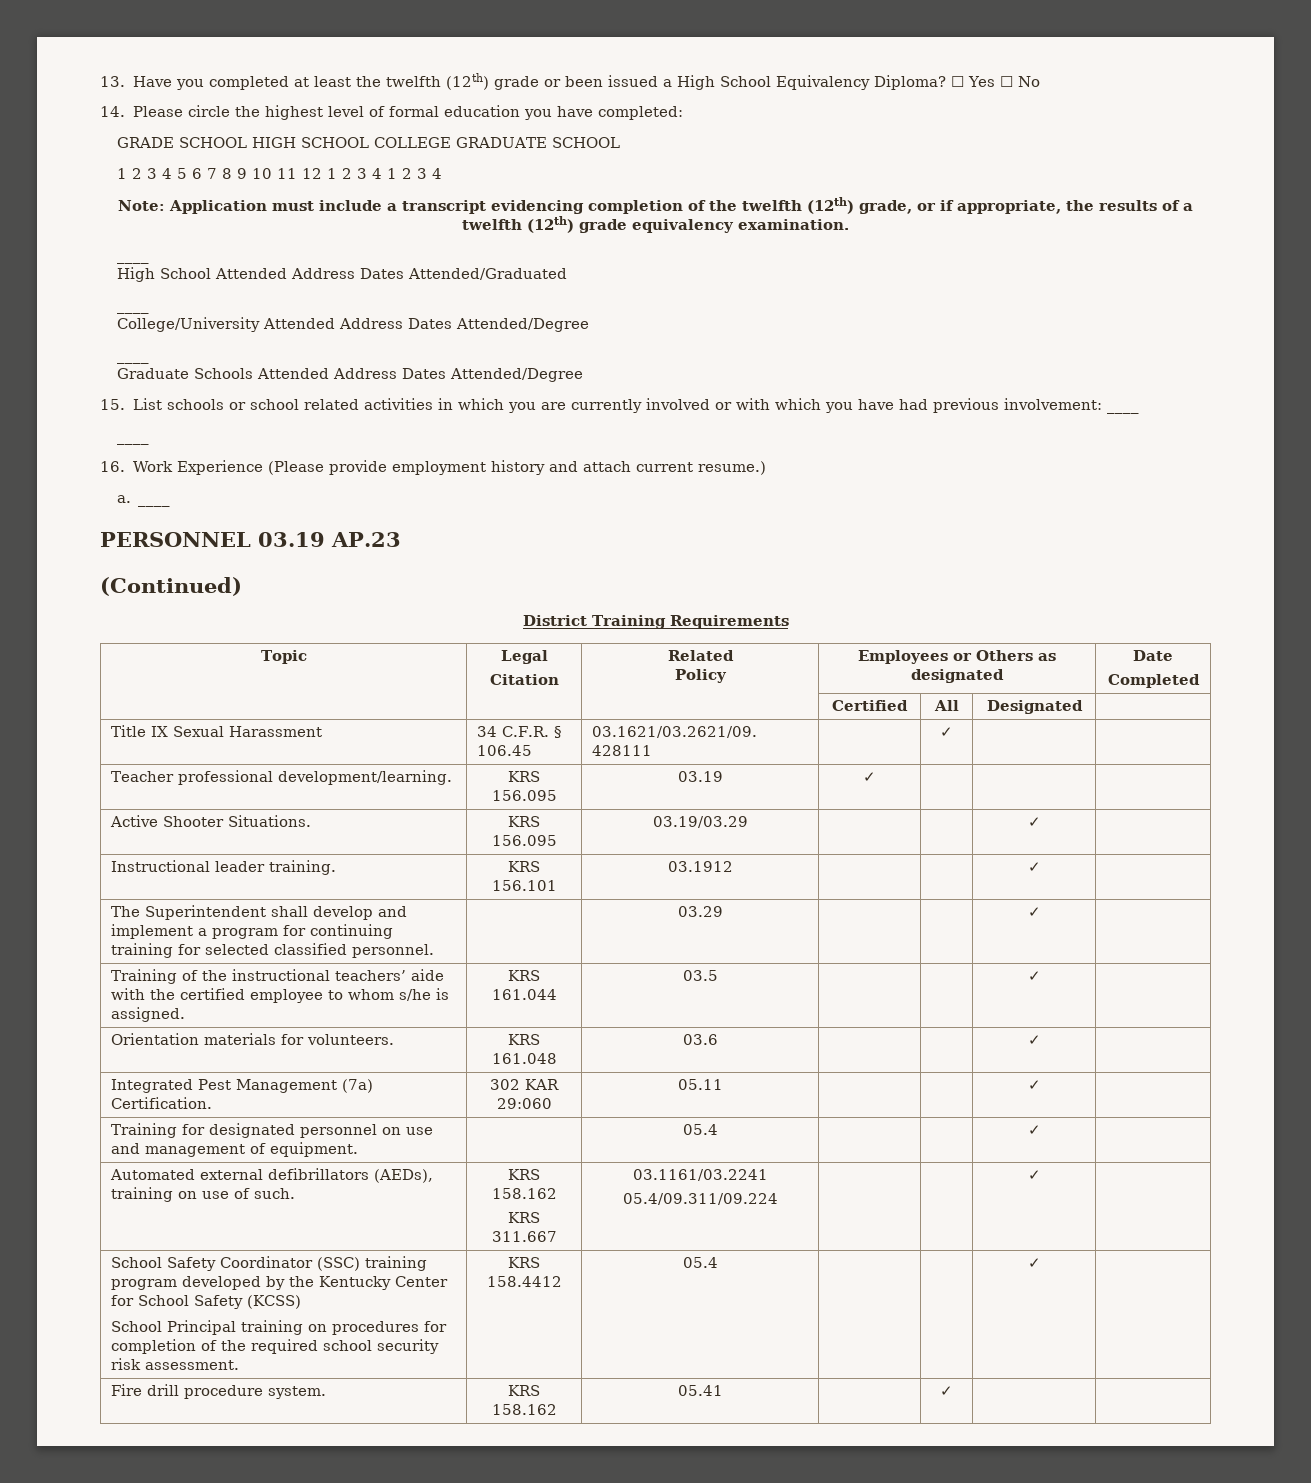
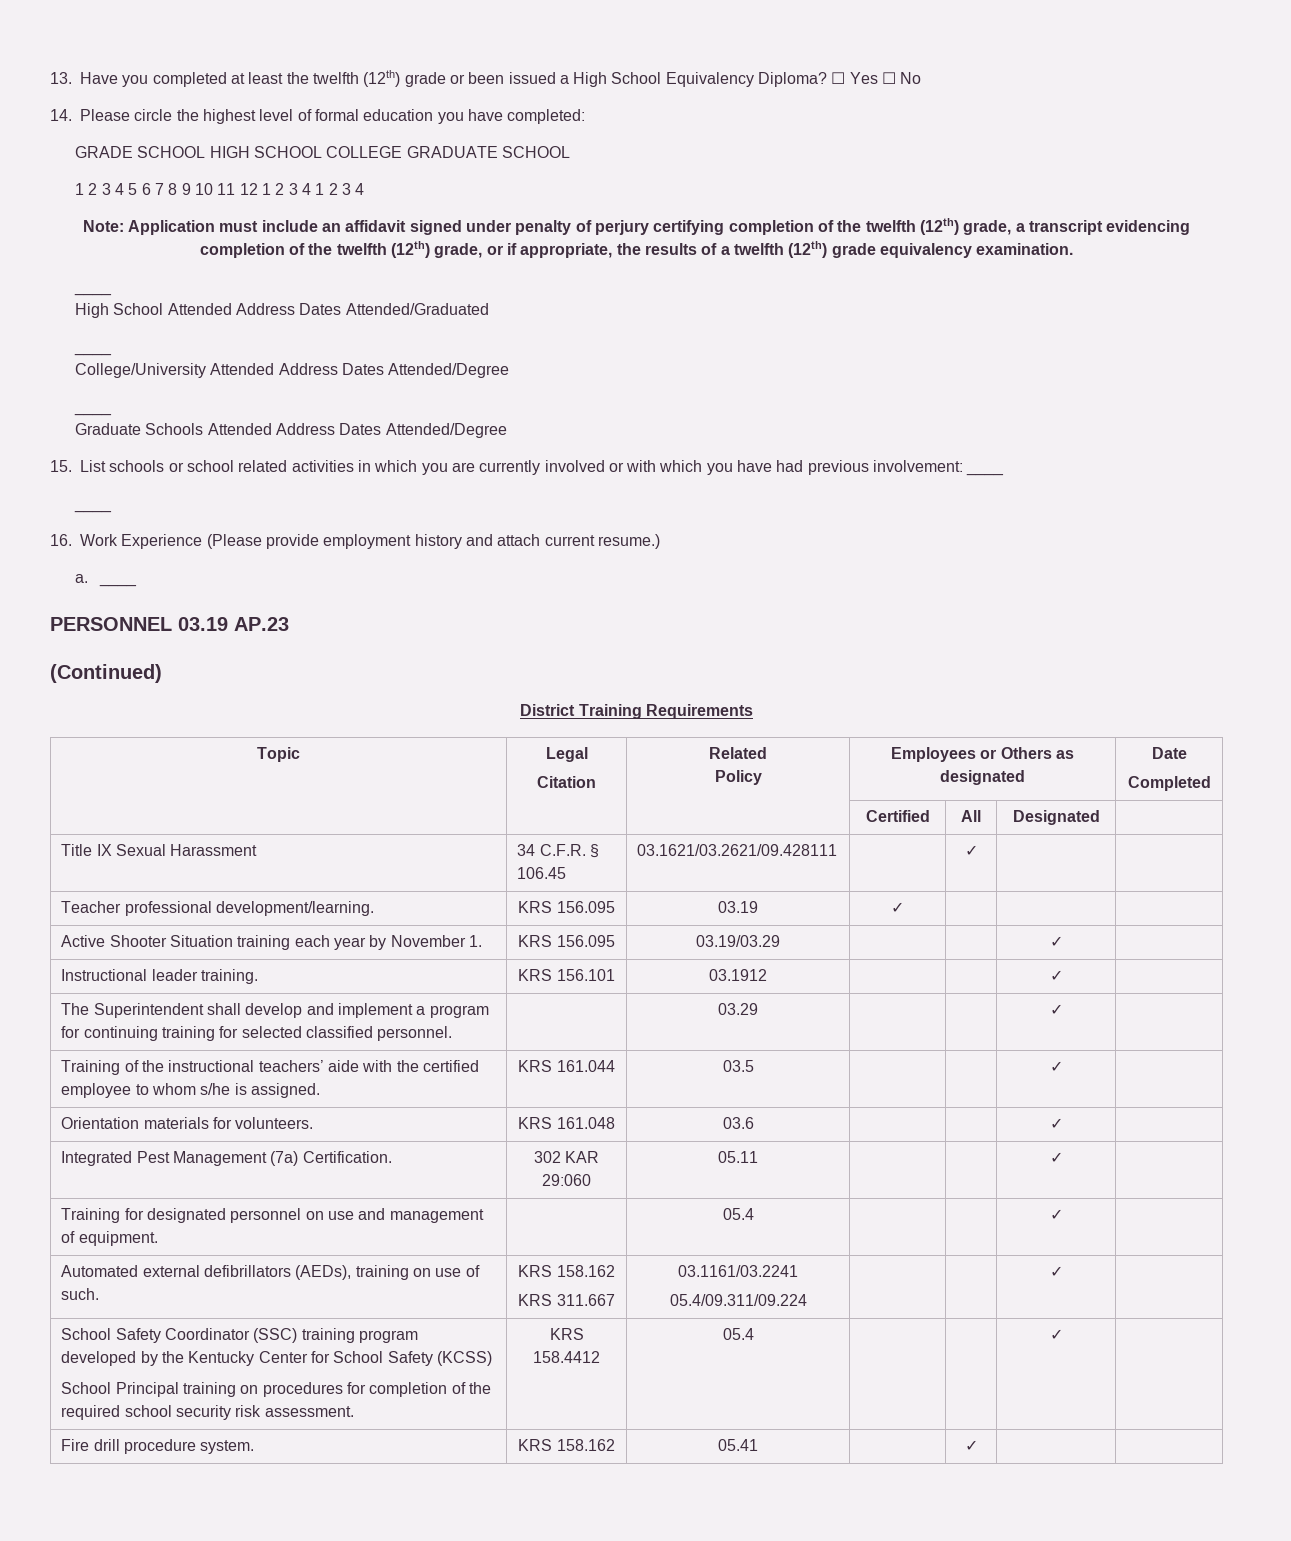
- Note: Application must include a transcript evidencing completion of the twelfth (12th) grade, or if appropriate, the results of a twelfth (12th) grade equivalency examination.
+ Note: Application must include an affidavit signed under penalty of perjury certifying completion of the twelfth (12th) grade, a transcript evidencing completion of the twelfth (12th) grade, or if appropriate, the results of a twelfth (12th) grade equivalency examination.
- Active Shooter Situations. | KRS 156.095 | 03.19/03.29 | | | ✓ |
+ Active Shooter Situation training each year by November 1. | KRS 156.095 | 03.19/03.29 | | | ✓ |

